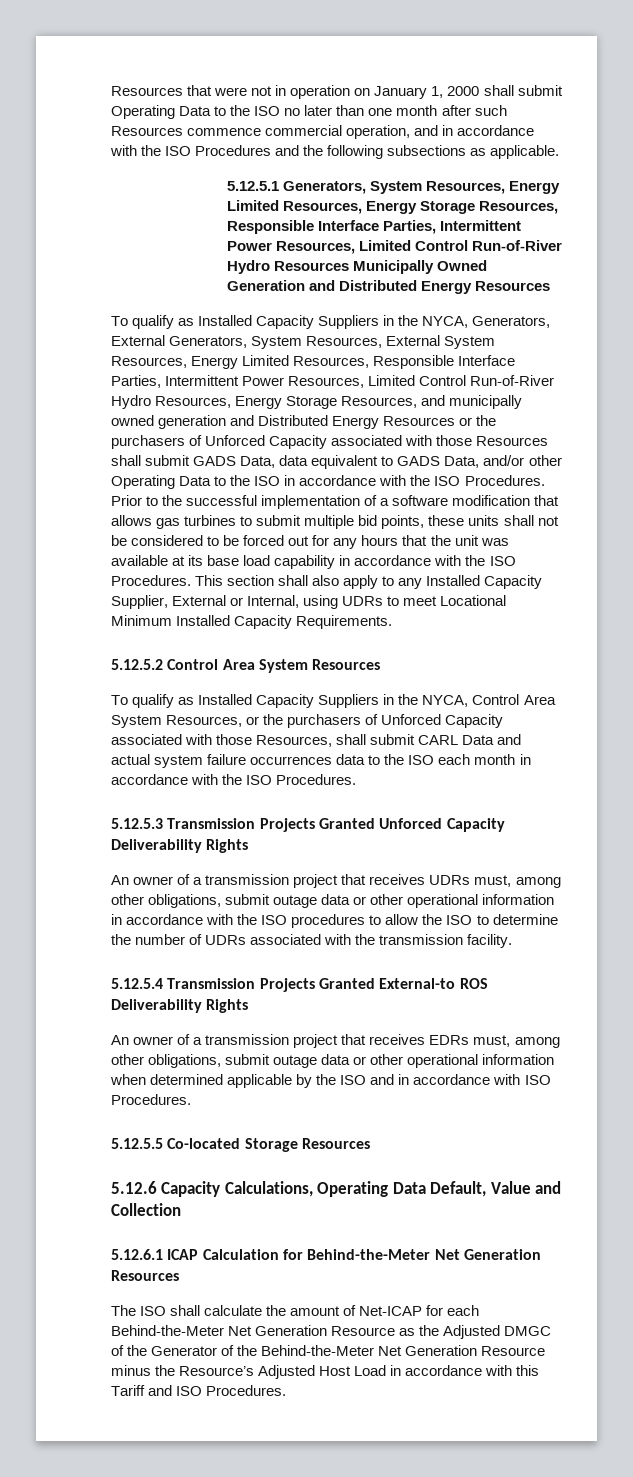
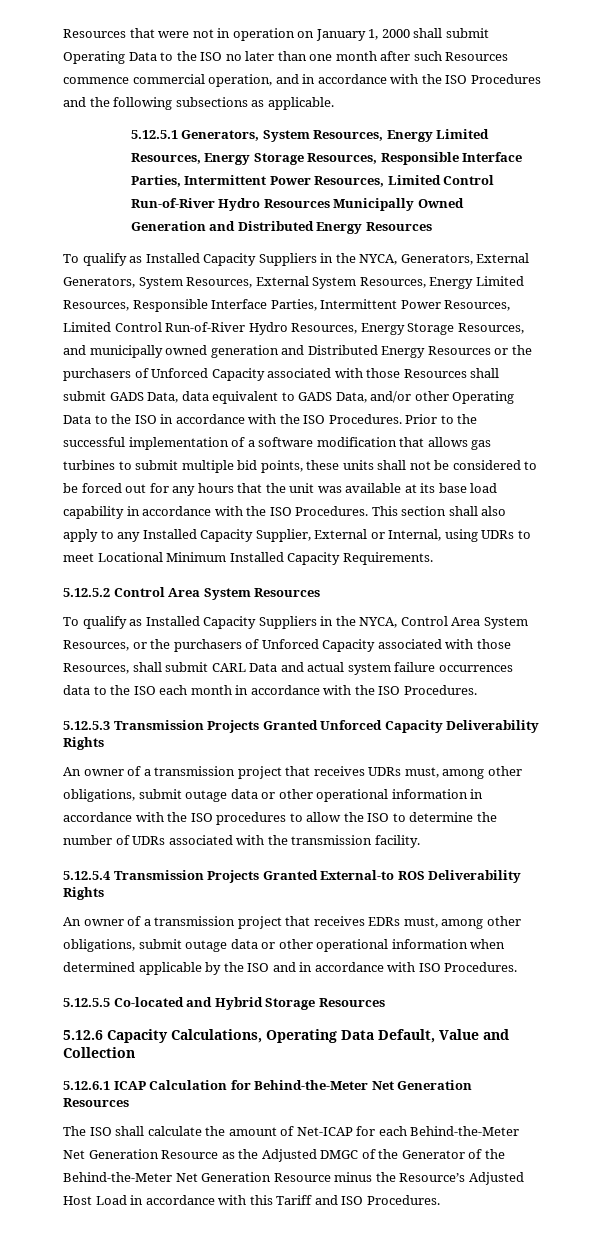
- 5.12.5.5 Co-located Storage Resources
+ 5.12.5.5 Co-located and Hybrid Storage Resources

